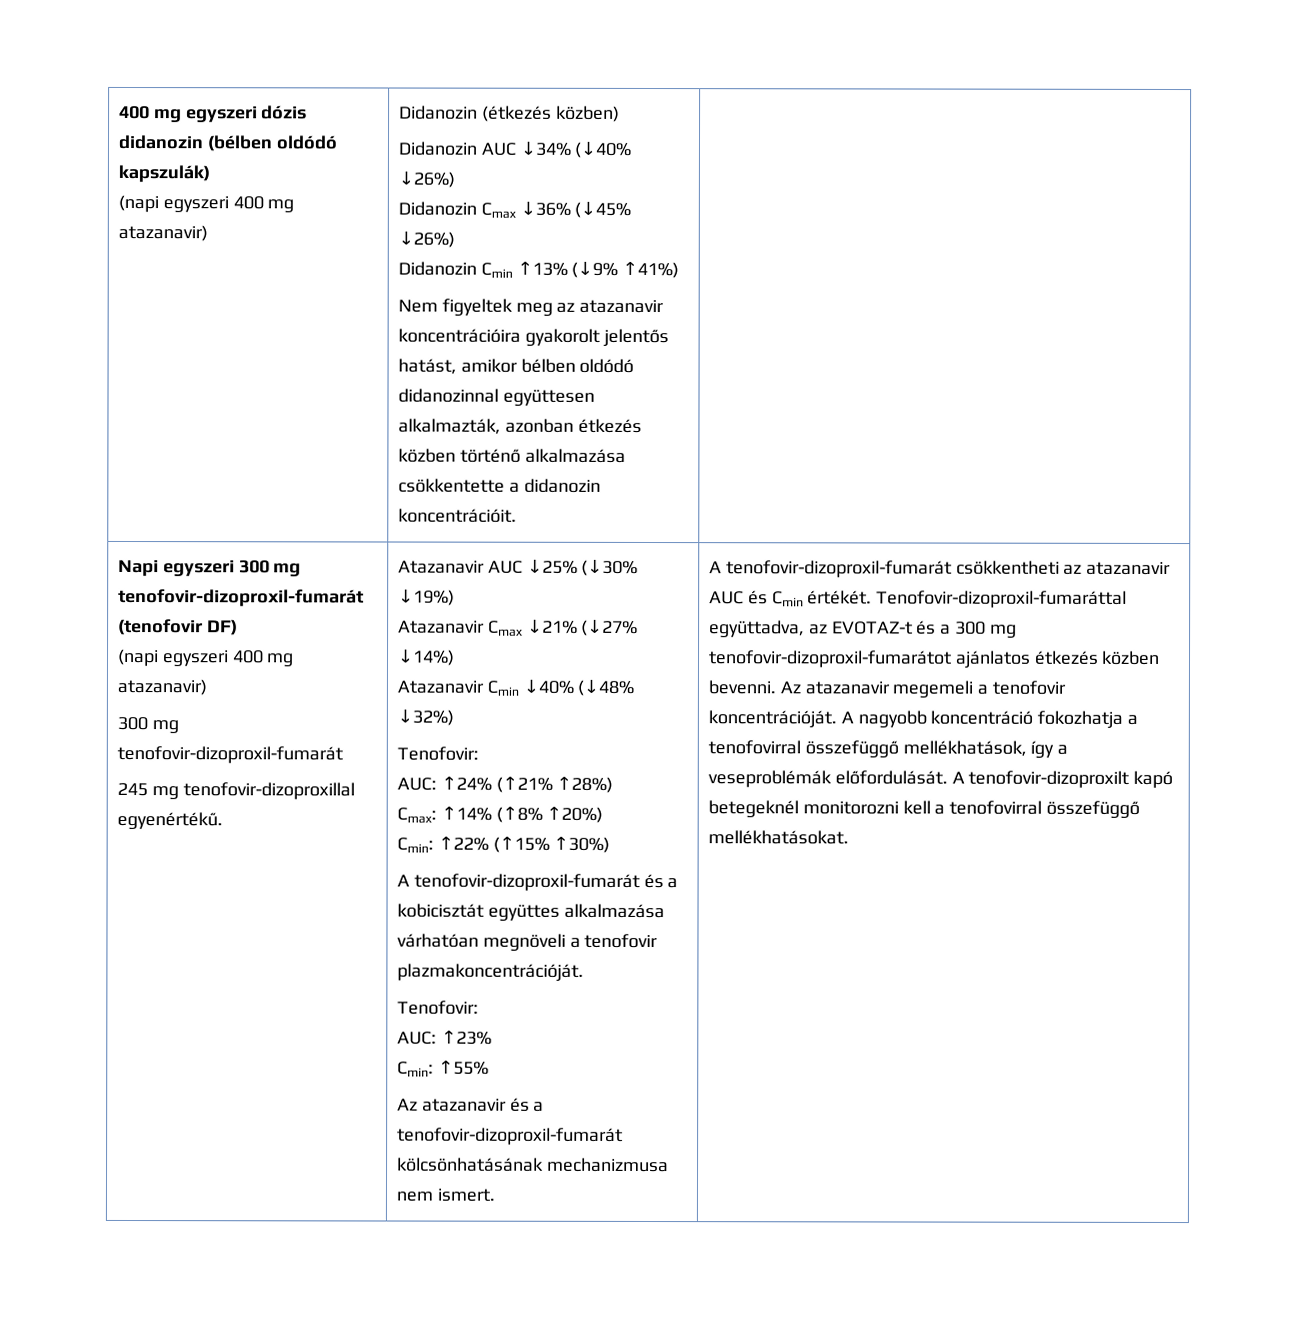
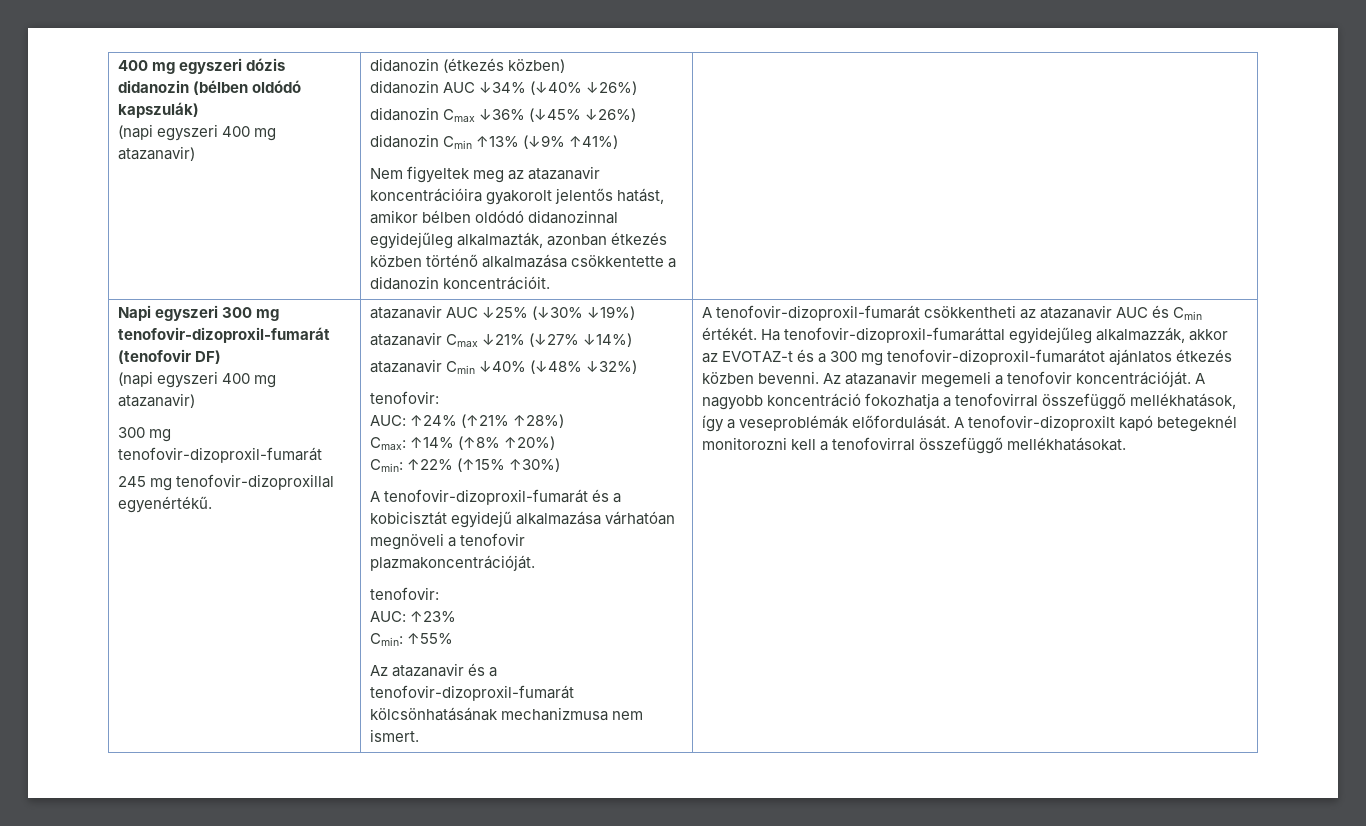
- Didanozin (étkezés közben)
+ didanozin (étkezés közben)
- Didanozin AUC ↓34% (↓40% ↓26%)
+ didanozin AUC ↓34% (↓40% ↓26%)
- Didanozin Cmax ↓36% (↓45% ↓26%)
+ didanozin Cmax ↓36% (↓45% ↓26%)
- Didanozin Cmin ↑13% (↓9% ↑41%)
+ didanozin Cmin ↑13% (↓9% ↑41%)
- Nem figyeltek meg az atazanavir koncentrációira gyakorolt jelentős hatást, amikor bélben oldódó didanozinnal együttesen alkalmazták, azonban étkezés közben történő alkalmazása csökkentette a didanozin koncentrációit.
+ Nem figyeltek meg az atazanavir koncentrációira gyakorolt jelentős hatást, amikor bélben oldódó didanozinnal egyidejűleg alkalmazták, azonban étkezés közben történő alkalmazása csökkentette a didanozin koncentrációit.
- Atazanavir AUC ↓25% (↓30% ↓19%)
+ atazanavir AUC ↓25% (↓30% ↓19%)
- Atazanavir Cmax ↓21% (↓27% ↓14%)
+ atazanavir Cmax ↓21% (↓27% ↓14%)
- Atazanavir Cmin ↓40% (↓48% ↓32%)
- Tenofovir:
+ atazanavir Cmin ↓40% (↓48% ↓32%)
+ tenofovir:
- A tenofovir-dizoproxil-fumarát és a kobicisztát együttes alkalmazása várhatóan megnöveli a tenofovir plazmakoncentrációját.
- Tenofovir:
+ A tenofovir-dizoproxil-fumarát és a kobicisztát egyidejű alkalmazása várhatóan megnöveli a tenofovir plazmakoncentrációját.
+ tenofovir:
- Tenofovir-dizoproxil-fumaráttal együttadva, az EVOTAZ-t és a 300 mg tenofovir-dizoproxil-fumarátot ajánlatos étkezés közben bevenni.
+ Ha tenofovir-dizoproxil-fumaráttal egyidejűleg alkalmazzák, akkor az EVOTAZ-t és a 300 mg tenofovir-dizoproxil-fumarátot ajánlatos étkezés közben bevenni.

